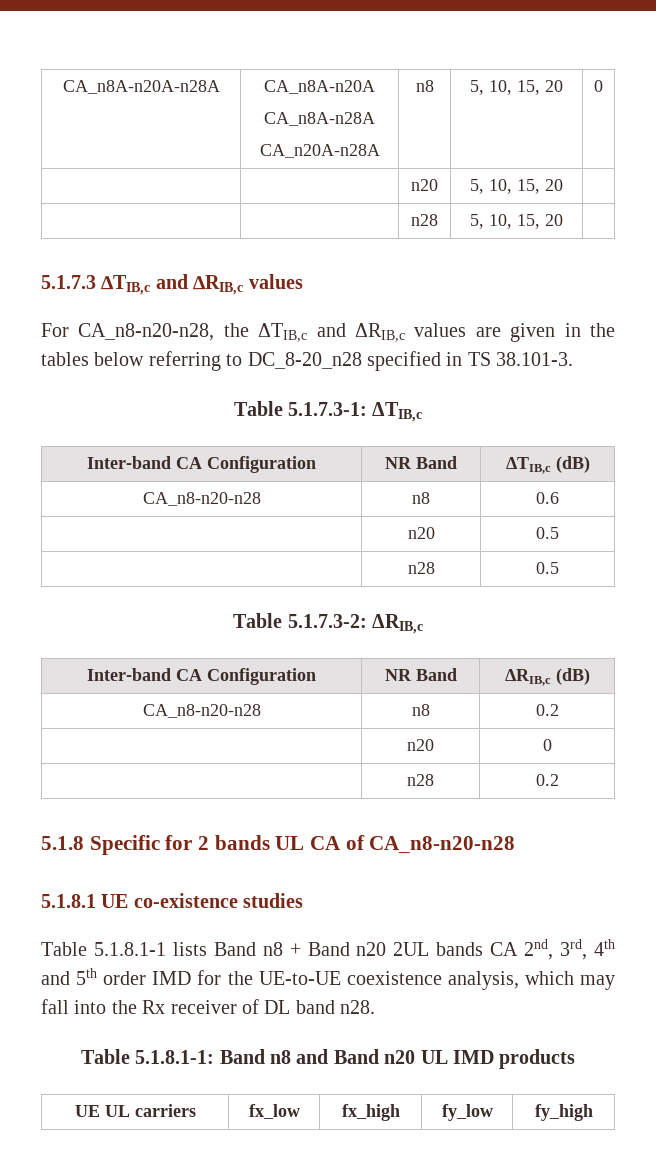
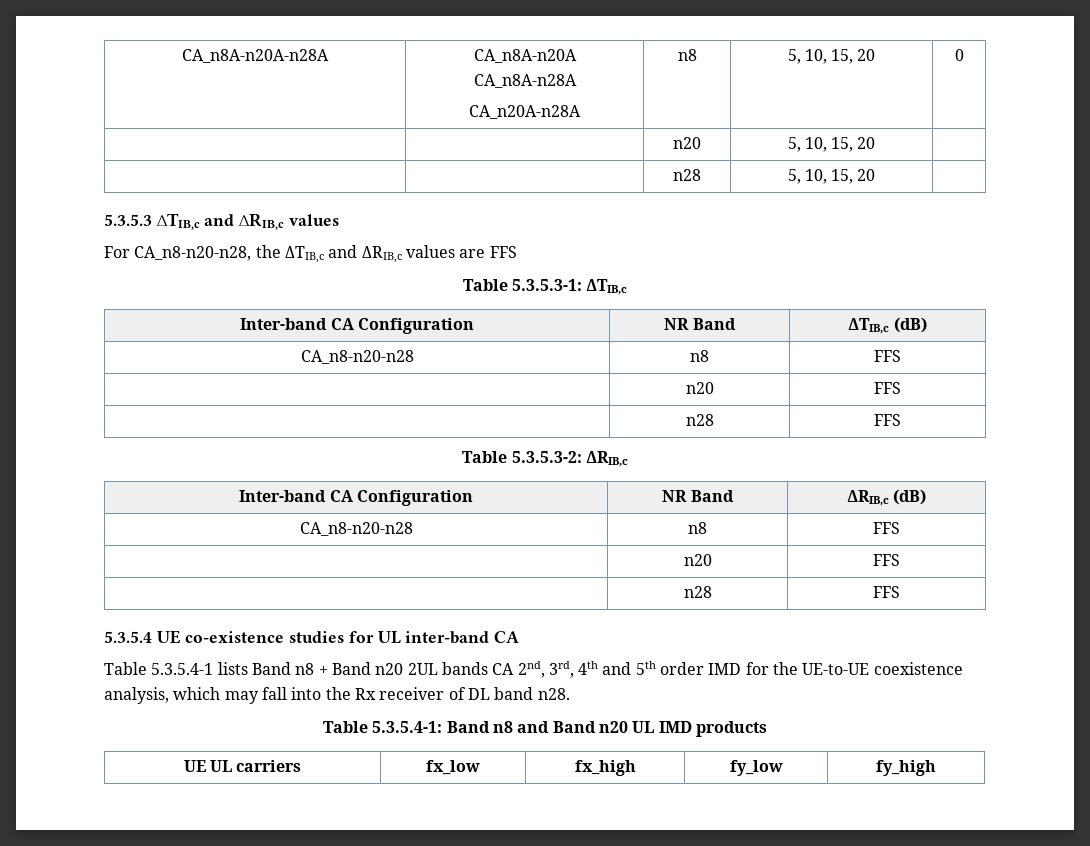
- 5.1.7.3 ∆TIB,c and ∆RIB,c values
+ 5.3.5.3 ∆TIB,c and ∆RIB,c values
- For CA_n8-n20-n28, the ΔTIB,c and ΔRIB,c values are given in the tables below referring to DC_8-20_n28 specified in TS 38.101-3.
- Table 5.1.7.3-1: ΔTIB,c
+ For CA_n8-n20-n28, the ΔTIB,c and ΔRIB,c values are FFS
+ Table 5.3.5.3-1: ΔTIB,c
  Inter-band CA Configuration | NR Band | ΔTIB,c (dB)
- CA_n8-n20-n28 | n8 | 0.6
- | n20 | 0.5
- | n28 | 0.5
- Table 5.1.7.3-2: ΔRIB,c
+ CA_n8-n20-n28 | n8 | FFS
+ | n20 | FFS
+ | n28 | FFS
+ Table 5.3.5.3-2: ΔRIB,c
  Inter-band CA Configuration | NR Band | ΔRIB,c (dB)
- CA_n8-n20-n28 | n8 | 0.2
- | n20 | 0
- | n28 | 0.2
- 5.1.8 Specific for 2 bands UL CA of CA_n8-n20-n28
- 5.1.8.1 UE co-existence studies
- Table 5.1.8.1-1 lists Band n8 + Band n20 2UL bands CA 2nd, 3rd, 4th and 5th order IMD for the UE-to-UE coexistence analysis, which may fall into the Rx receiver of DL band n28.
+ CA_n8-n20-n28 | n8 | FFS
+ | n20 | FFS
+ | n28 | FFS
+ 5.3.5.4 UE co-existence studies for UL inter-band CA
+ Table 5.3.5.4-1 lists Band n8 + Band n20 2UL bands CA 2nd, 3rd, 4th and 5th order IMD for the UE-to-UE coexistence analysis, which may fall into the Rx receiver of DL band n28.
- Table 5.1.8.1-1: Band n8 and Band n20 UL IMD products
+ Table 5.3.5.4-1: Band n8 and Band n20 UL IMD products

